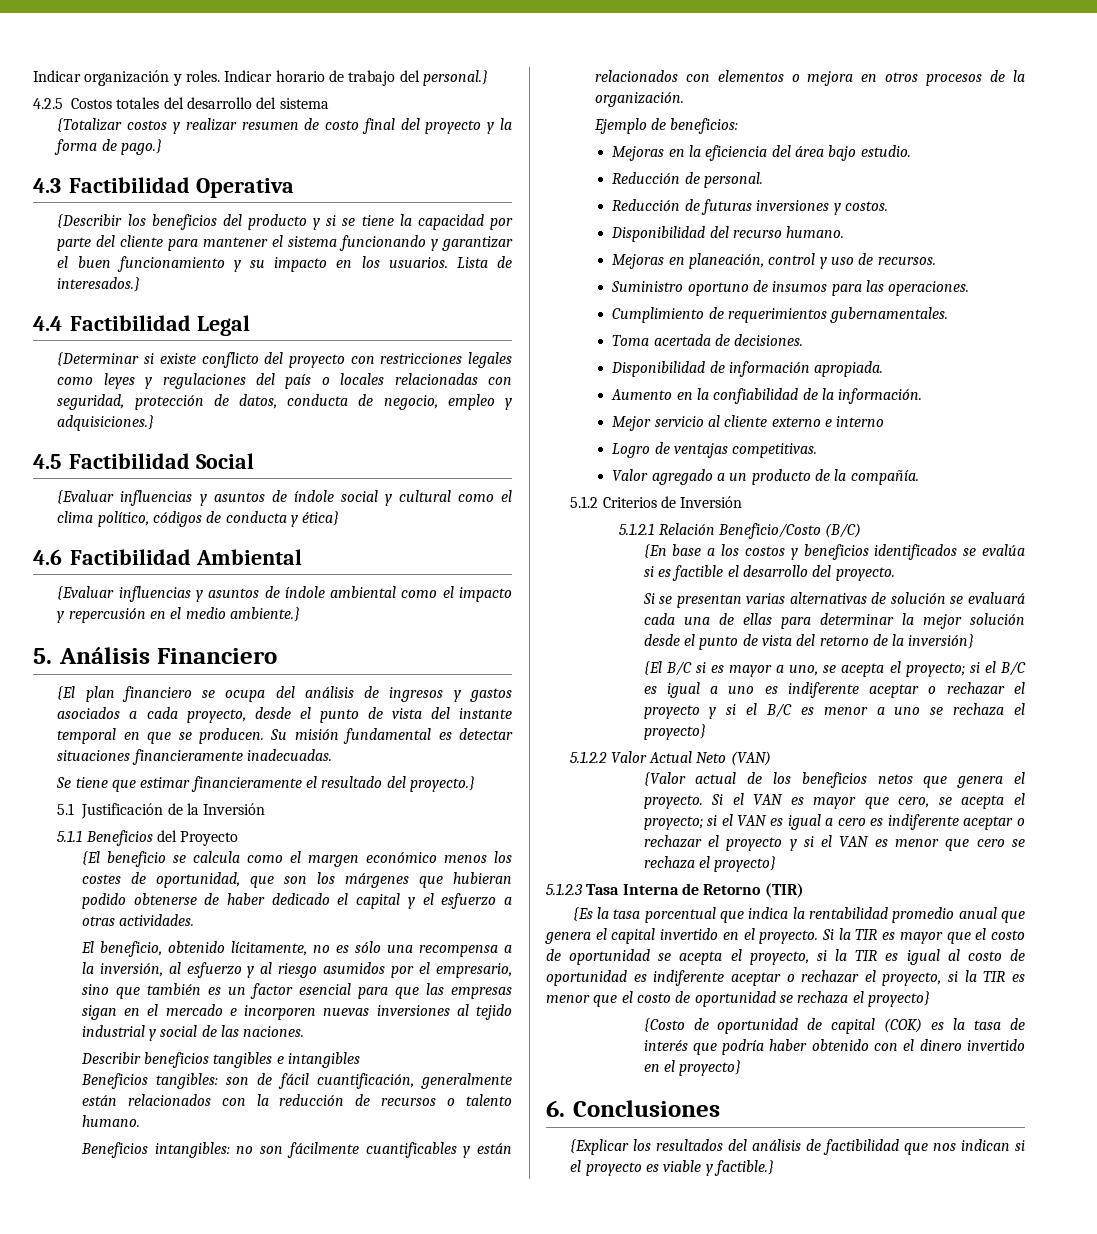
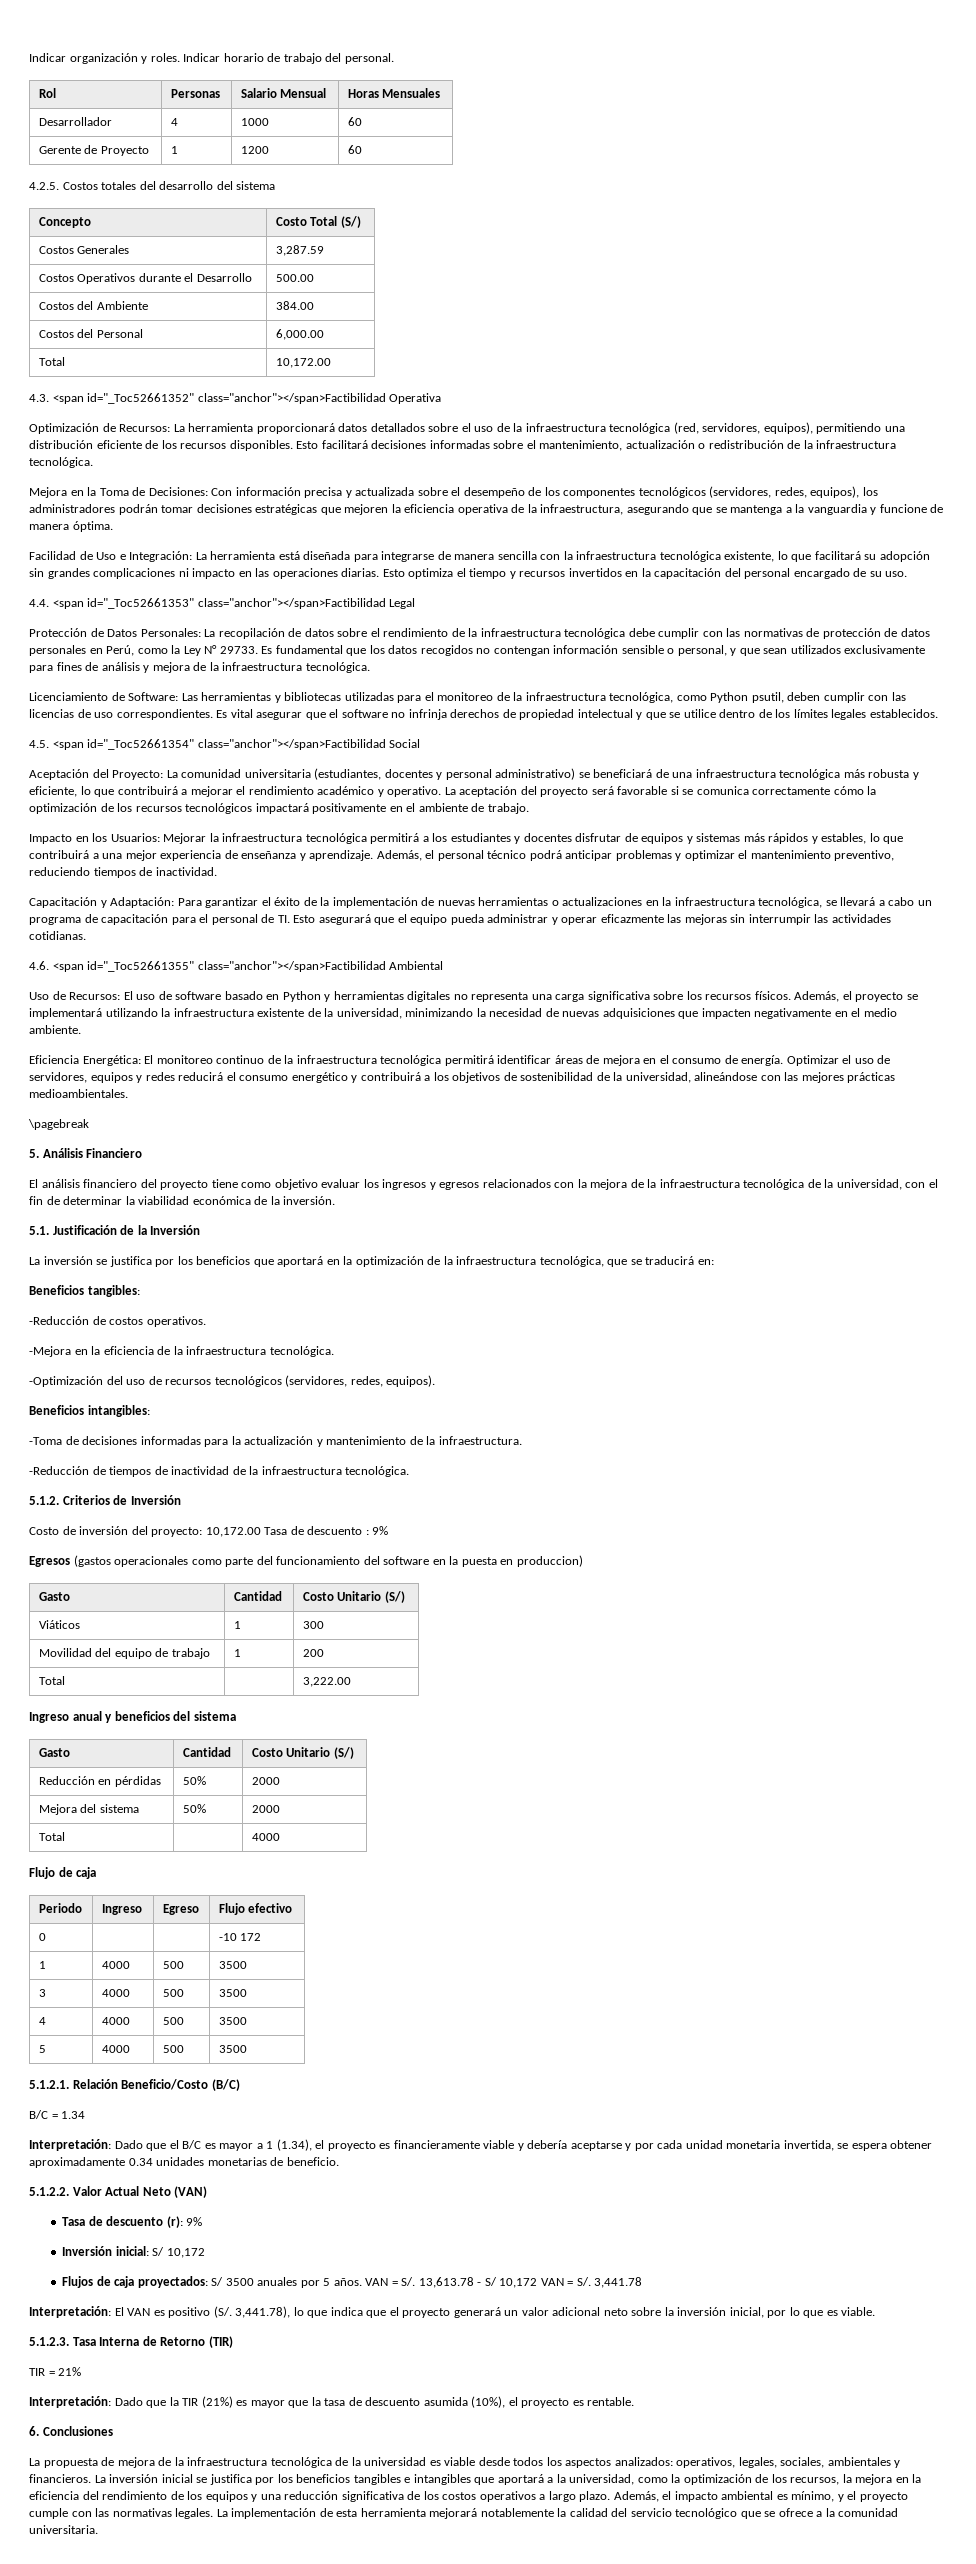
- Indicar horario de trabajo del personal.}
- 4.2.5 Costos totales del desarrollo del sistema
+ Indicar horario de trabajo del personal.
+ Rol | Personas | Salario Mensual | Horas Mensuales
+ Desarrollador | 4 | 1000 | 60
+ Gerente de Proyecto | 1 | 1200 | 60
+ 4.2.5. Costos totales del desarrollo del sistema
- {Totalizar costos y realizar resumen de costo final del proyecto y la forma de pago.}
- 4.3 Factibilidad Operativa
- {Describir los beneficios del producto y si se tiene la capacidad por parte del cliente para mantener el sistema funcionando y garantizar el buen funcionamiento y su impacto en los usuarios. Lista de interesados.}
- 4.4 Factibilidad Legal
- {Determinar si existe conflicto del proyecto con restricciones legales como leyes y regulaciones del país o locales relacionadas con seguridad, protección de datos, conducta de negocio, empleo y adquisiciones.}
- 4.5 Factibilidad Social
- {Evaluar influencias y asuntos de índole social y cultural como el clima político, códigos de conducta y ética}
- 4.6 Factibilidad Ambiental
- {Evaluar influencias y asuntos de índole ambiental como el impacto y repercusión en el medio ambiente.}
+ Concepto | Costo Total (S/)
+ Costos Generales | 3,287.59
+ Costos Operativos durante el Desarrollo | 500.00
+ Costos del Ambiente | 384.00
+ Costos del Personal | 6,000.00
+ Total | 10,172.00
+ 4.3. <span id="_Toc52661352" class="anchor"></span>Factibilidad Operativa
+ Optimización de Recursos: La herramienta proporcionará datos detallados sobre el uso de la infraestructura tecnológica (red, servidores, equipos), permitiendo una distribución eficiente de los recursos disponibles. Esto facilitará decisiones informadas sobre el mantenimiento, actualización o redistribución de la infraestructura tecnológica.
+ Mejora en la Toma de Decisiones: Con información precisa y actualizada sobre el desempeño de los componentes tecnológicos (servidores, redes, equipos), los administradores podrán tomar decisiones estratégicas que mejoren la eficiencia operativa de la infraestructura, asegurando que se mantenga a la vanguardia y funcione de manera óptima.
+ Facilidad de Uso e Integración: La herramienta está diseñada para integrarse de manera sencilla con la infraestructura tecnológica existente, lo que facilitará su adopción sin grandes complicaciones ni impacto en las operaciones diarias. Esto optimiza el tiempo y recursos invertidos en la capacitación del personal encargado de su uso.
+ 4.4. <span id="_Toc52661353" class="anchor"></span>Factibilidad Legal
+ Protección de Datos Personales: La recopilación de datos sobre el rendimiento de la infraestructura tecnológica debe cumplir con las normativas de protección de datos personales en Perú, como la Ley N° 29733. Es fundamental que los datos recogidos no contengan información sensible o personal, y que sean utilizados exclusivamente para fines de análisis y mejora de la infraestructura tecnológica.
+ Licenciamiento de Software: Las herramientas y bibliotecas utilizadas para el monitoreo de la infraestructura tecnológica, como Python psutil, deben cumplir con las licencias de uso correspondientes. Es vital asegurar que el software no infrinja derechos de propiedad intelectual y que se utilice dentro de los límites legales establecidos.
+ 4.5. <span id="_Toc52661354" class="anchor"></span>Factibilidad Social
+ Aceptación del Proyecto: La comunidad universitaria (estudiantes, docentes y personal administrativo) se beneficiará de una infraestructura tecnológica más robusta y eficiente, lo que contribuirá a mejorar el rendimiento académico y operativo. La aceptación del proyecto será favorable si se comunica correctamente cómo la optimización de los recursos tecnológicos impactará positivamente en el ambiente de trabajo.
+ Impacto en los Usuarios: Mejorar la infraestructura tecnológica permitirá a los estudiantes y docentes disfrutar de equipos y sistemas más rápidos y estables, lo que contribuirá a una mejor experiencia de enseñanza y aprendizaje. Además, el personal técnico podrá anticipar problemas y optimizar el mantenimiento preventivo, reduciendo tiempos de inactividad.
+ Capacitación y Adaptación: Para garantizar el éxito de la implementación de nuevas herramientas o actualizaciones en la infraestructura tecnológica, se llevará a cabo un programa de capacitación para el personal de TI. Esto asegurará que el equipo pueda administrar y operar eficazmente las mejoras sin interrumpir las actividades cotidianas.
+ 4.6. <span id="_Toc52661355" class="anchor"></span>Factibilidad Ambiental
+ Uso de Recursos: El uso de software basado en Python y herramientas digitales no representa una carga significativa sobre los recursos físicos. Además, el proyecto se implementará utilizando la infraestructura existente de la universidad, minimizando la necesidad de nuevas adquisiciones que impacten negativamente en el medio ambiente.
+ Eficiencia Energética: El monitoreo continuo de la infraestructura tecnológica permitirá identificar áreas de mejora en el consumo de energía. Optimizar el uso de servidores, equipos y redes reducirá el consumo energético y contribuirá a los objetivos de sostenibilidad de la universidad, alineándose con las mejores prácticas medioambientales.
+ \pagebreak
  5. Análisis Financiero
- {El plan financiero se ocupa del análisis de ingresos y gastos asociados a cada proyecto, desde el punto de vista del instante temporal en que se producen. Su misión fundamental es detectar situaciones financieramente inadecuadas.
- Se tiene que estimar financieramente el resultado del proyecto.}
- 5.1 Justificación de la Inversión
- 5.1.1 Beneficios del Proyecto
- {El beneficio se calcula como el margen económico menos los costes de oportunidad, que son los márgenes que hubieran podido obtenerse de haber dedicado el capital y el esfuerzo a otras actividades.
- El beneficio, obtenido lícitamente, no es sólo una recompensa a la inversión, al esfuerzo y al riesgo asumidos por el empresario, sino que también es un factor esencial para que las empresas sigan en el mercado e incorporen nuevas inversiones al tejido industrial y social de las naciones.
- Describir beneficios tangibles e intangibles
- Beneficios tangibles: son de fácil cuantificación, generalmente están relacionados con la reducción de recursos o talento humano.
- Beneficios intangibles: no son fácilmente cuantificables y están relacionados con elementos o mejora en otros procesos de la organización.
- Ejemplo de beneficios:
- Mejoras en la eficiencia del área bajo estudio.
- Reducción de personal.
- Reducción de futuras inversiones y costos.
- Disponibilidad del recurso humano.
- Mejoras en planeación, control y uso de recursos.
- Suministro oportuno de insumos para las operaciones.
- Cumplimiento de requerimientos gubernamentales.
- Toma acertada de decisiones.
- Disponibilidad de información apropiada.
- Aumento en la confiabilidad de la información.
- Mejor servicio al cliente externo e interno
- Logro de ventajas competitivas.
- Valor agregado a un producto de la compañía.
- 5.1.2 Criterios de Inversión
- 5.1.2.1 Relación Beneficio/Costo (B/C)
- {En base a los costos y beneficios identificados se evalúa si es factible el desarrollo del proyecto.
- Si se presentan varias alternativas de solución se evaluará cada una de ellas para determinar la mejor solución desde el punto de vista del retorno de la inversión}
- {El B/C si es mayor a uno, se acepta el proyecto; si el B/C es igual a uno es indiferente aceptar o rechazar el proyecto y si el B/C es menor a uno se rechaza el proyecto}
- 5.1.2.2 Valor Actual Neto (VAN)
- {Valor actual de los beneficios netos que genera el proyecto. Si el VAN es mayor que cero, se acepta el proyecto; si el VAN es igual a cero es indiferente aceptar o rechazar el proyecto y si el VAN es menor que cero se rechaza el proyecto}
- 5.1.2.3 Tasa Interna de Retorno (TIR)
+ El análisis financiero del proyecto tiene como objetivo evaluar los ingresos y egresos relacionados con la mejora de la infraestructura tecnológica de la universidad, con el fin de determinar la viabilidad económica de la inversión.
+ 5.1. Justificación de la Inversión
+ La inversión se justifica por los beneficios que aportará en la optimización de la infraestructura tecnológica, que se traducirá en:
+ Beneficios tangibles:
+ -Reducción de costos operativos.
+ -Mejora en la eficiencia de la infraestructura tecnológica.
+ -Optimización del uso de recursos tecnológicos (servidores, redes, equipos).
+ Beneficios intangibles:
+ -Toma de decisiones informadas para la actualización y mantenimiento de la infraestructura.
+ -Reducción de tiempos de inactividad de la infraestructura tecnológica.
+ 5.1.2. Criterios de Inversión
+ Costo de inversión del proyecto: 10,172.00 Tasa de descuento : 9%
+ Egresos (gastos operacionales como parte del funcionamiento del software en la puesta en produccion)
+ Gasto | Cantidad | Costo Unitario (S/)
+ Viáticos | 1 | 300
+ Movilidad del equipo de trabajo | 1 | 200
+ Total | | 3,222.00
+ Ingreso anual y beneficios del sistema
+ Gasto | Cantidad | Costo Unitario (S/)
+ Reducción en pérdidas | 50% | 2000
+ Mejora del sistema | 50% | 2000
+ Total | | 4000
+ Flujo de caja
+ Periodo | Ingreso | Egreso | Flujo efectivo
+ 0 | | | -10 172
+ 1 | 4000 | 500 | 3500
+ 3 | 4000 | 500 | 3500
+ 4 | 4000 | 500 | 3500
+ 5 | 4000 | 500 | 3500
+ 5.1.2.1. Relación Beneficio/Costo (B/C)
+ B/C = 1.34
+ Interpretación: Dado que el B/C es mayor a 1 (1.34), el proyecto es financieramente viable y debería aceptarse y por cada unidad monetaria invertida, se espera obtener aproximadamente 0.34 unidades monetarias de beneficio.
+ 5.1.2.2. Valor Actual Neto (VAN)
+ Tasa de descuento (r): 9%
+ Inversión inicial: S/ 10,172
+ Flujos de caja proyectados: S/ 3500 anuales por 5 años. VAN = S/. 13,613.78 - S/ 10,172 VAN = S/. 3,441.78
+ Interpretación: El VAN es positivo (S/. 3,441.78), lo que indica que el proyecto generará un valor adicional neto sobre la inversión inicial, por lo que es viable.
+ 5.1.2.3. Tasa Interna de Retorno (TIR)
- {Es la tasa porcentual que indica la rentabilidad promedio anual que genera el capital invertido en el proyecto. Si la TIR es mayor que el costo de oportunidad se acepta el proyecto, si la TIR es igual al costo de oportunidad es indiferente aceptar o rechazar el proyecto, si la TIR es menor que el costo de oportunidad se rechaza el proyecto}
- {Costo de oportunidad de capital (COK) es la tasa de interés que podría haber obtenido con el dinero invertido en el proyecto}
+ TIR = 21%
+ Interpretación: Dado que la TIR (21%) es mayor que la tasa de descuento asumida (10%), el proyecto es rentable.
  6. Conclusiones
- {Explicar los resultados del análisis de factibilidad que nos indican si el proyecto es viable y factible.}
+ La propuesta de mejora de la infraestructura tecnológica de la universidad es viable desde todos los aspectos analizados: operativos, legales, sociales, ambientales y financieros. La inversión inicial se justifica por los beneficios tangibles e intangibles que aportará a la universidad, como la optimización de los recursos, la mejora en la eficiencia del rendimiento de los equipos y una reducción significativa de los costos operativos a largo plazo. Además, el impacto ambiental es mínimo, y el proyecto cumple con las normativas legales. La implementación de esta herramienta mejorará notablemente la calidad del servicio tecnológico que se ofrece a la comunidad universitaria.

